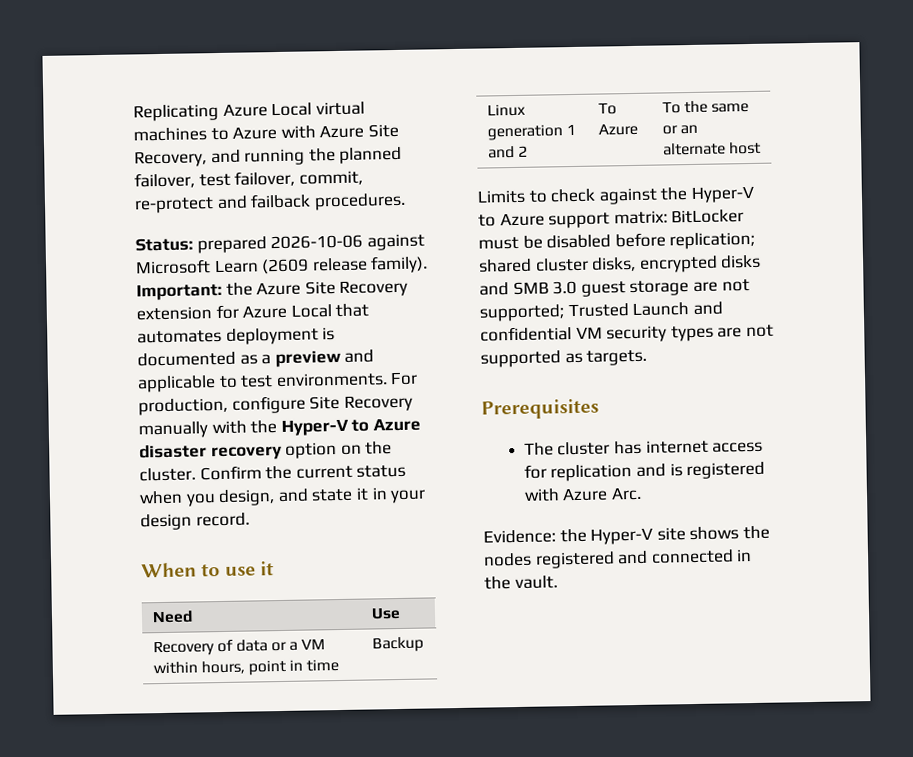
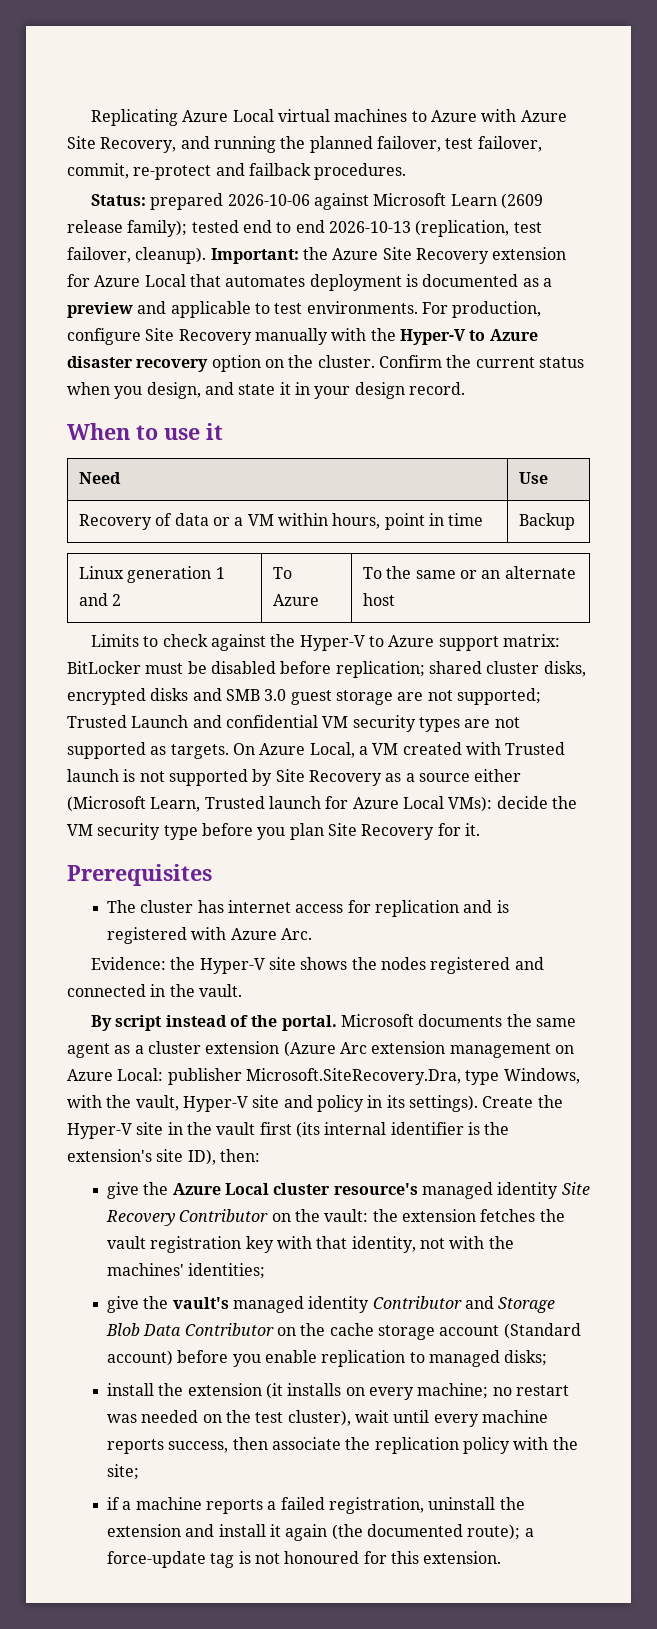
- Status: prepared 2026-10-06 against Microsoft Learn (2609 release family).
+ Status: prepared 2026-10-06 against Microsoft Learn (2609 release family); tested end to end 2026-10-13 (replication, test failover, cleanup).
+ On Azure Local, a VM created with Trusted launch is not supported by Site Recovery as a source either (Microsoft Learn, Trusted launch for Azure Local VMs): decide the VM security type before you plan Site Recovery for it.
+ By script instead of the portal. Microsoft documents the same agent as a cluster extension (Azure Arc extension management on Azure Local: publisher Microsoft.SiteRecovery.Dra, type Windows, with the vault, Hyper-V site and policy in its settings). Create the Hyper-V site in the vault first (its internal identifier is the extension's site ID), then:
+ give the Azure Local cluster resource's managed identity Site Recovery Contributor on the vault: the extension fetches the vault registration key with that identity, not with the machines' identities;
+ give the vault's managed identity Contributor and Storage Blob Data Contributor on the cache storage account (Standard account) before you enable replication to managed disks;
+ install the extension (it installs on every machine; no restart was needed on the test cluster), wait until every machine reports success, then associate the replication policy with the site;
+ if a machine reports a failed registration, uninstall the extension and install it again (the documented route); a force-update tag is not honoured for this extension.

